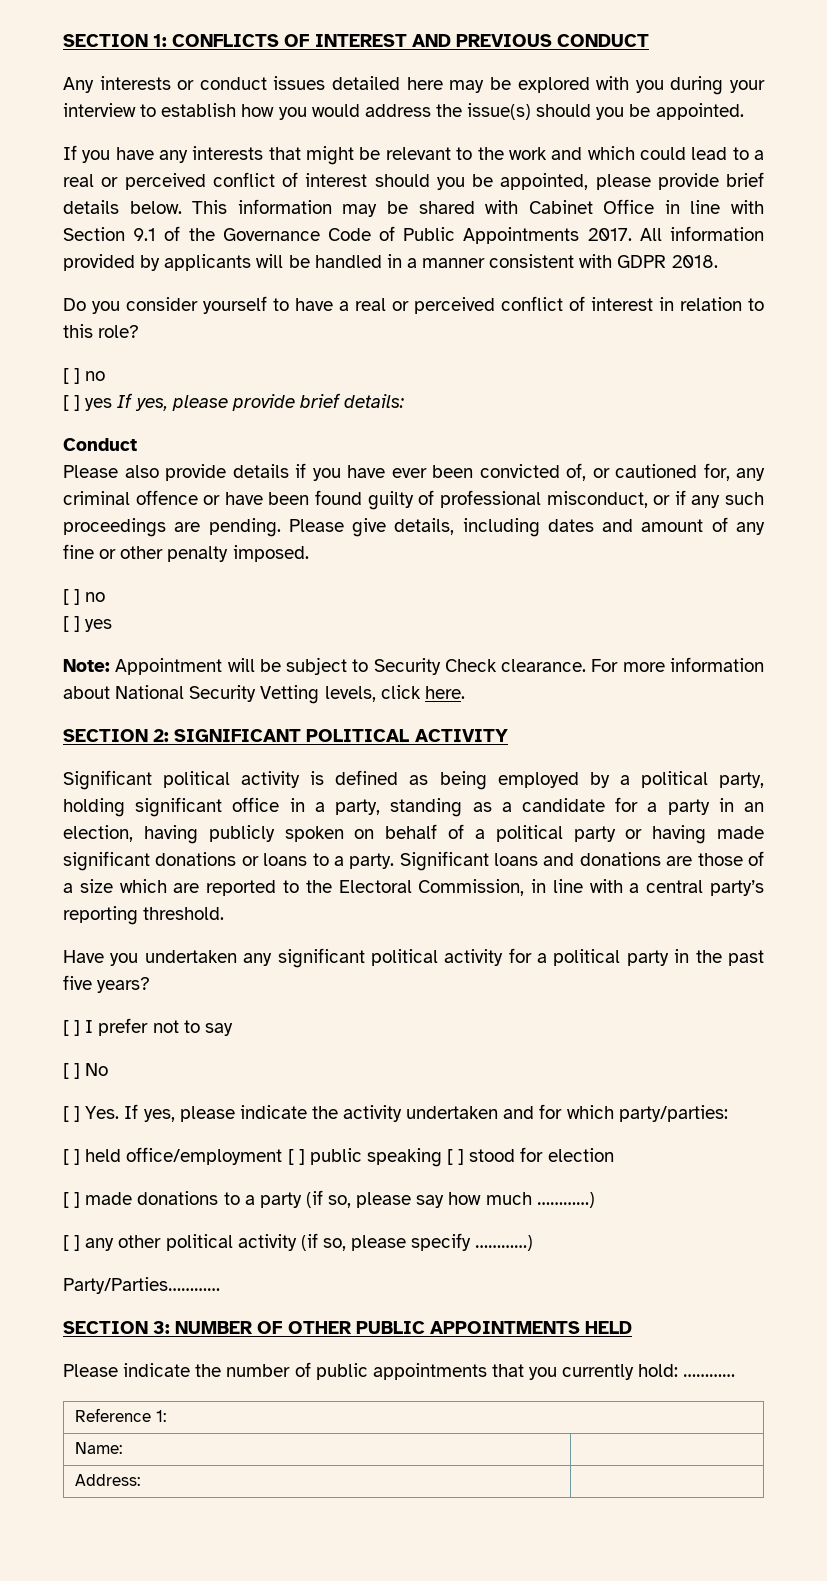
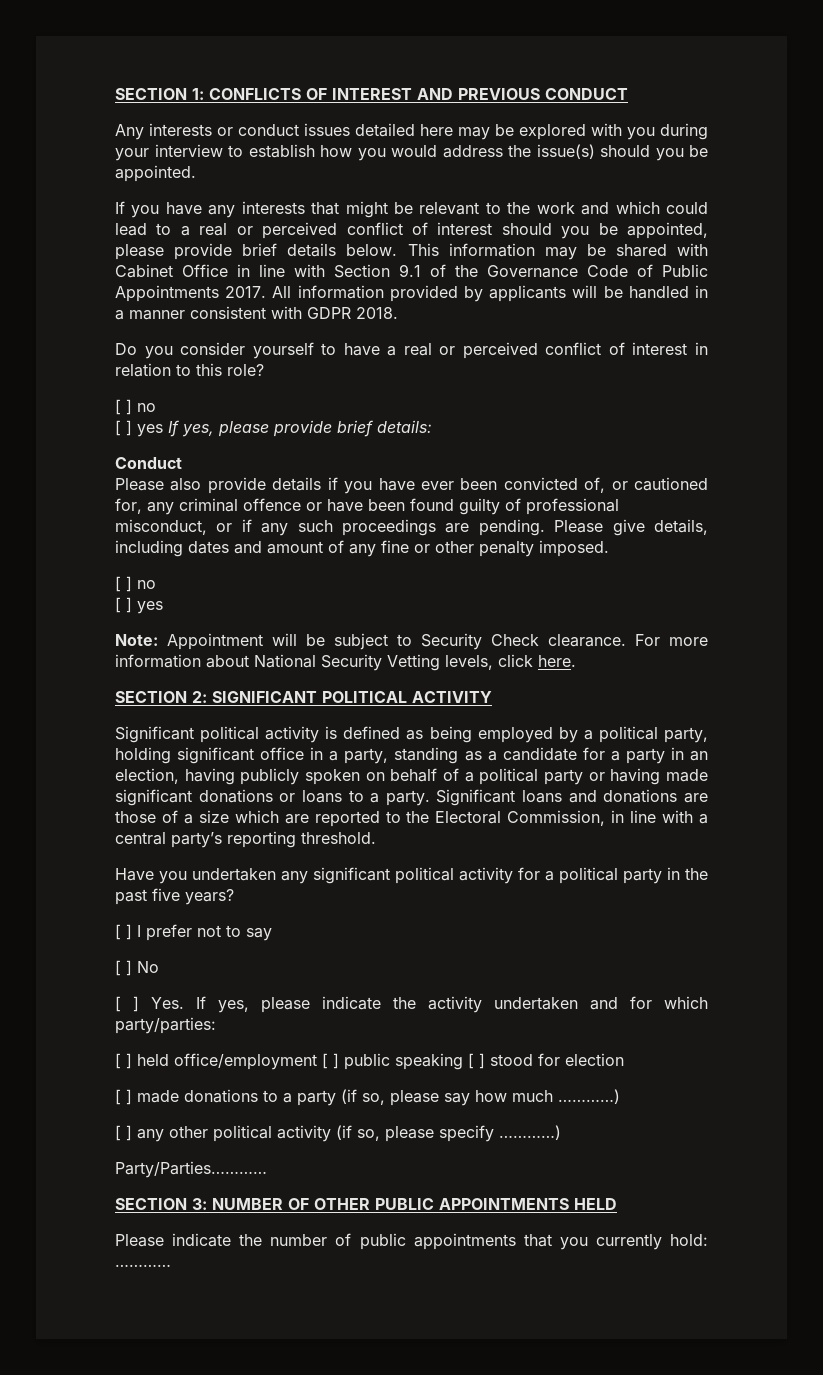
- Reference 1:
- Name: |
- Address: |

